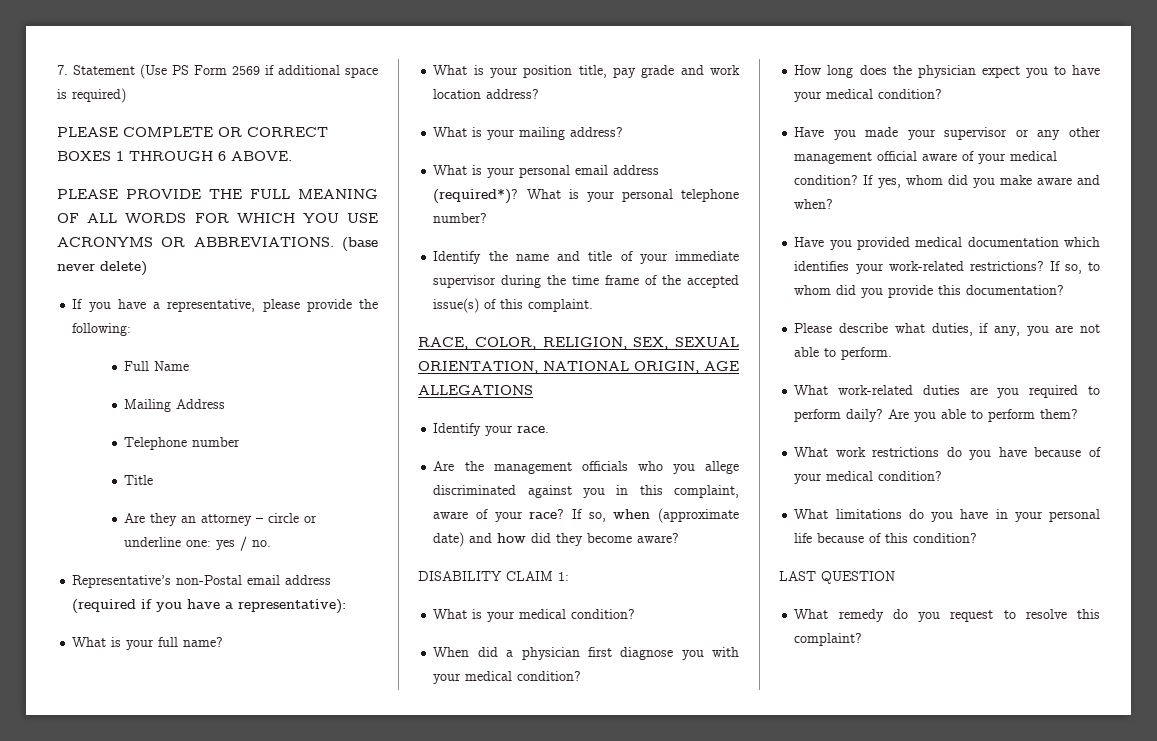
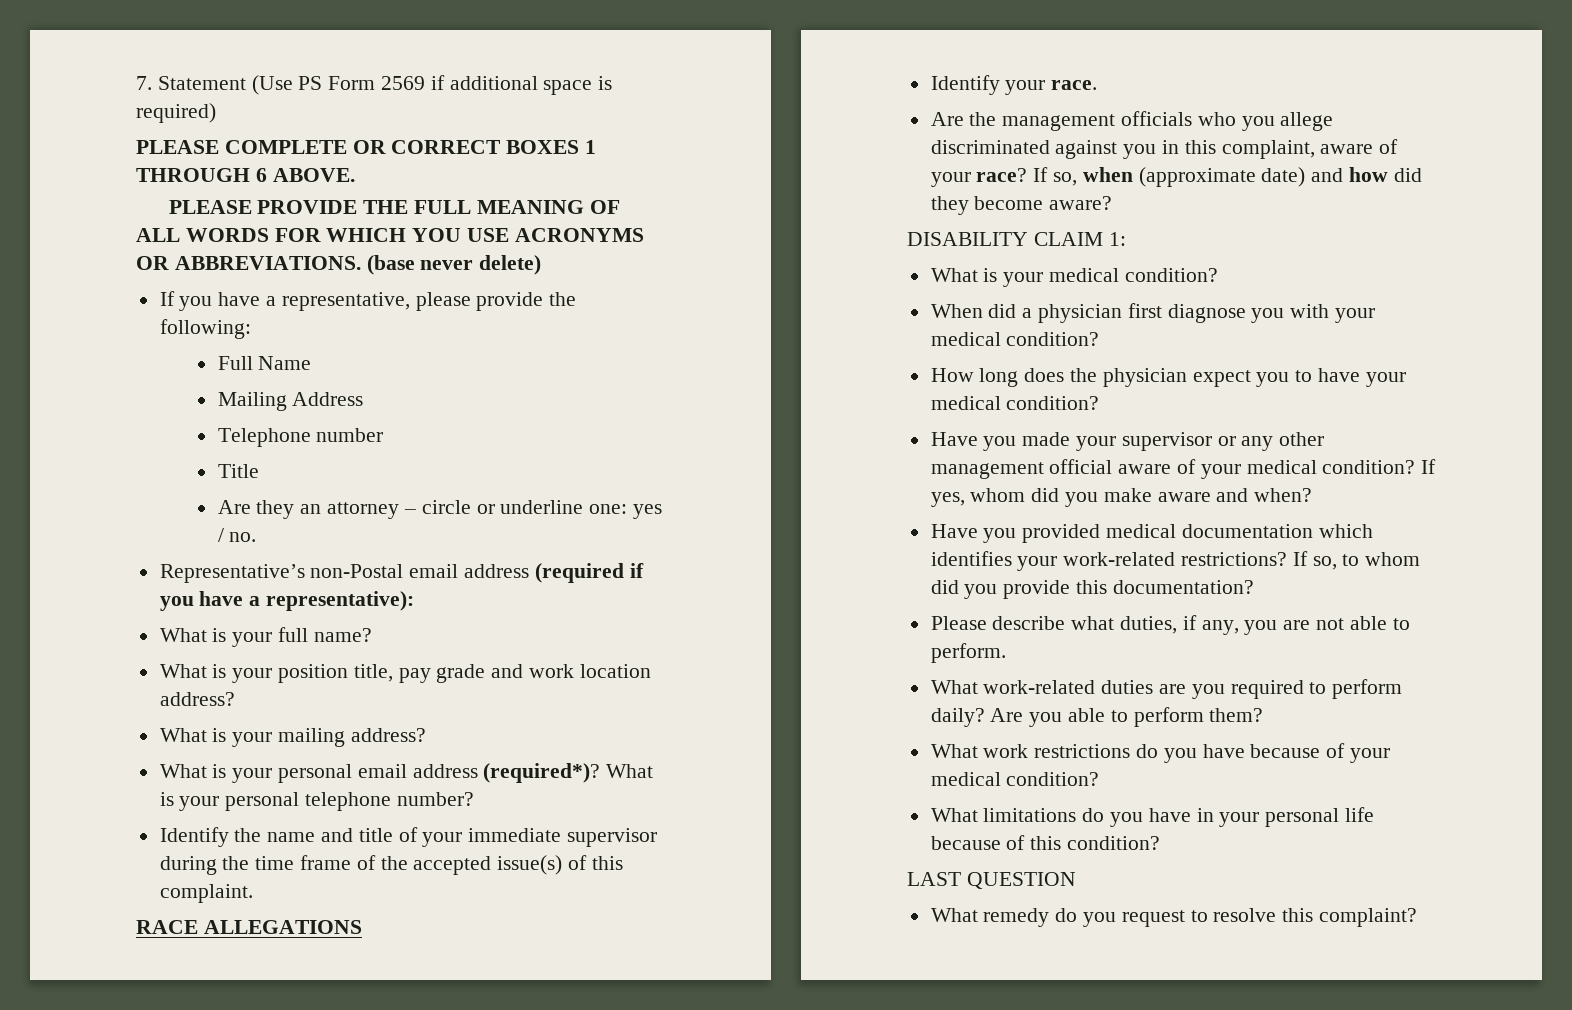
- RACE, COLOR, RELIGION, SEX, SEXUAL ORIENTATION, NATIONAL ORIGIN, AGE ALLEGATIONS
+ RACE ALLEGATIONS

